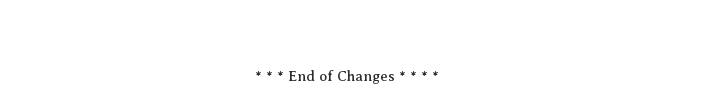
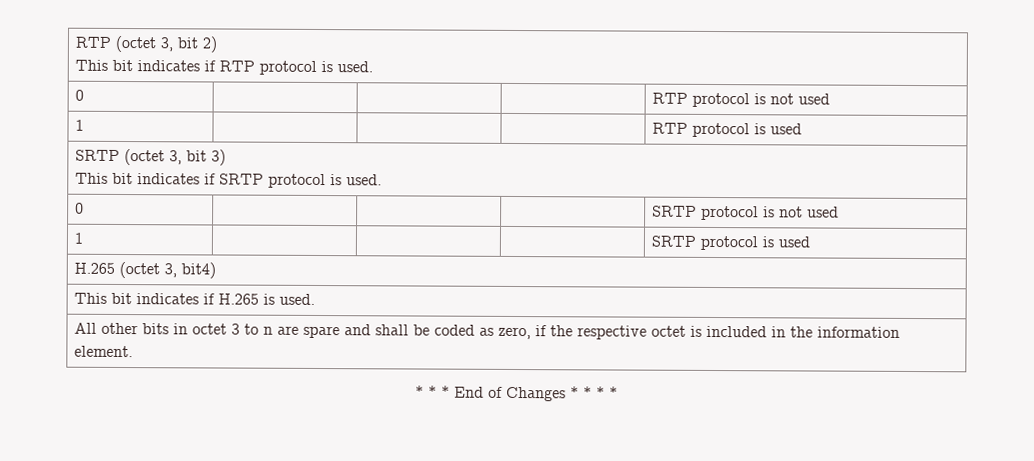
+ RTP (octet 3, bit 2)
+ This bit indicates if RTP protocol is used.
+ 0 | | | | RTP protocol is not used
+ 1 | | | | RTP protocol is used
+ SRTP (octet 3, bit 3)
+ This bit indicates if SRTP protocol is used.
+ 0 | | | | SRTP protocol is not used
+ 1 | | | | SRTP protocol is used
+ H.265 (octet 3, bit4)
+ This bit indicates if H.265 is used.
+ All other bits in octet 3 to n are spare and shall be coded as zero, if the respective octet is included in the information element.

